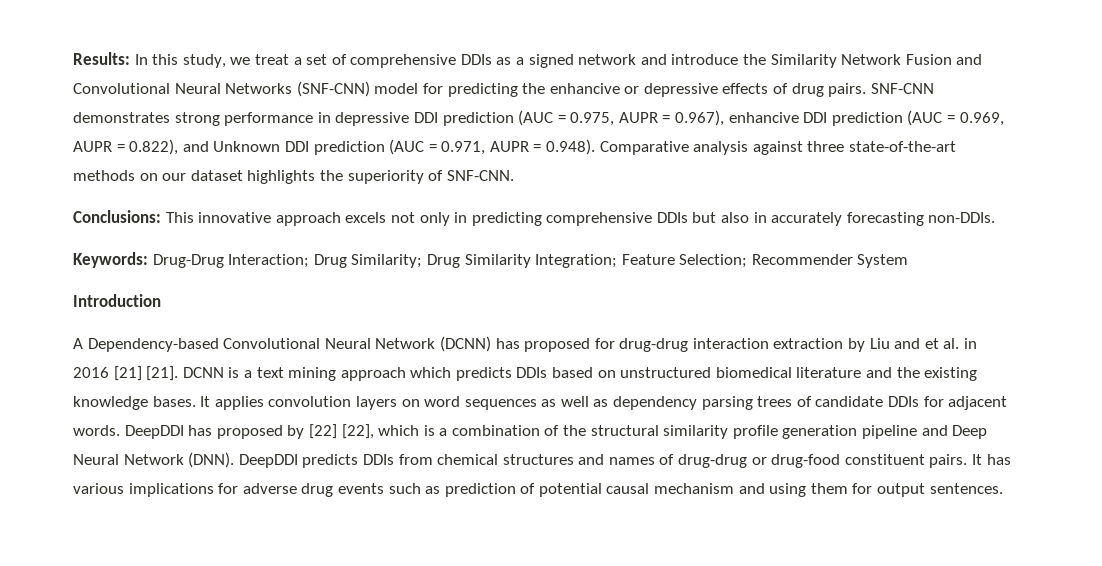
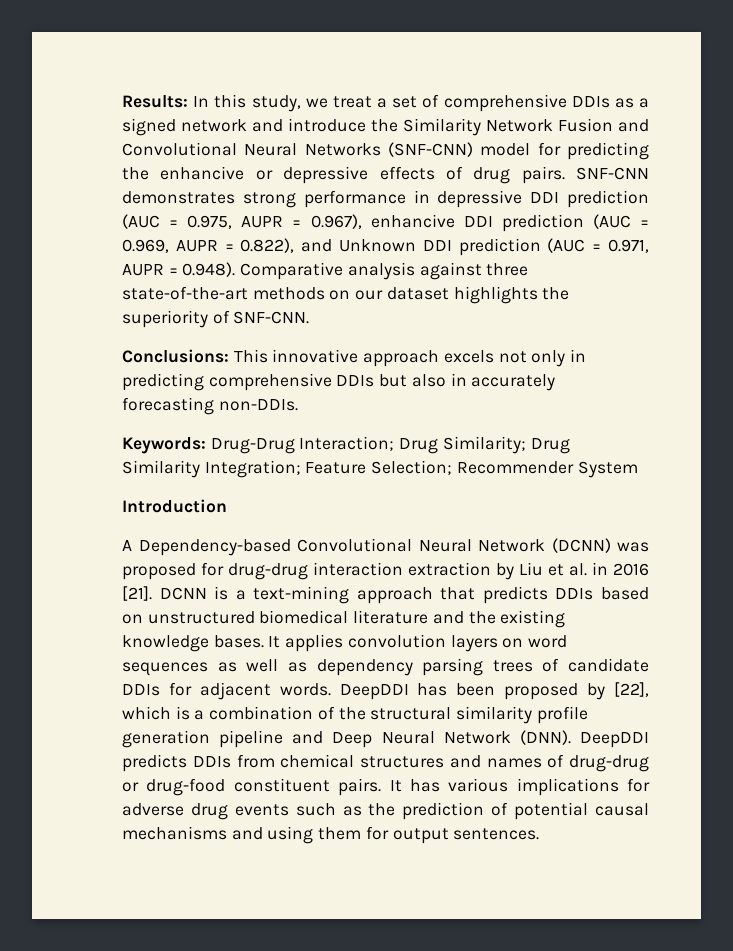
- A Dependency-based Convolutional Neural Network (DCNN) has proposed for drug-drug interaction extraction by Liu and et al. in 2016 [21] [21].
+ A Dependency-based Convolutional Neural Network (DCNN) was proposed for drug-drug interaction extraction by Liu et al. in 2016 [21].
- DCNN is a text mining approach which predicts DDIs based on unstructured biomedical literature and the existing knowledge bases.
+ DCNN is a text-mining approach that predicts DDIs based on unstructured biomedical literature and the existing knowledge bases.
- DeepDDI has proposed by [22] [22], which is a combination of the structural similarity profile generation pipeline and Deep Neural Network (DNN).
+ DeepDDI has been proposed by [22], which is a combination of the structural similarity profile generation pipeline and Deep Neural Network (DNN).
- It has various implications for adverse drug events such as prediction of potential causal mechanism and using them for output sentences.
+ It has various implications for adverse drug events such as the prediction of potential causal mechanisms and using them for output sentences.

